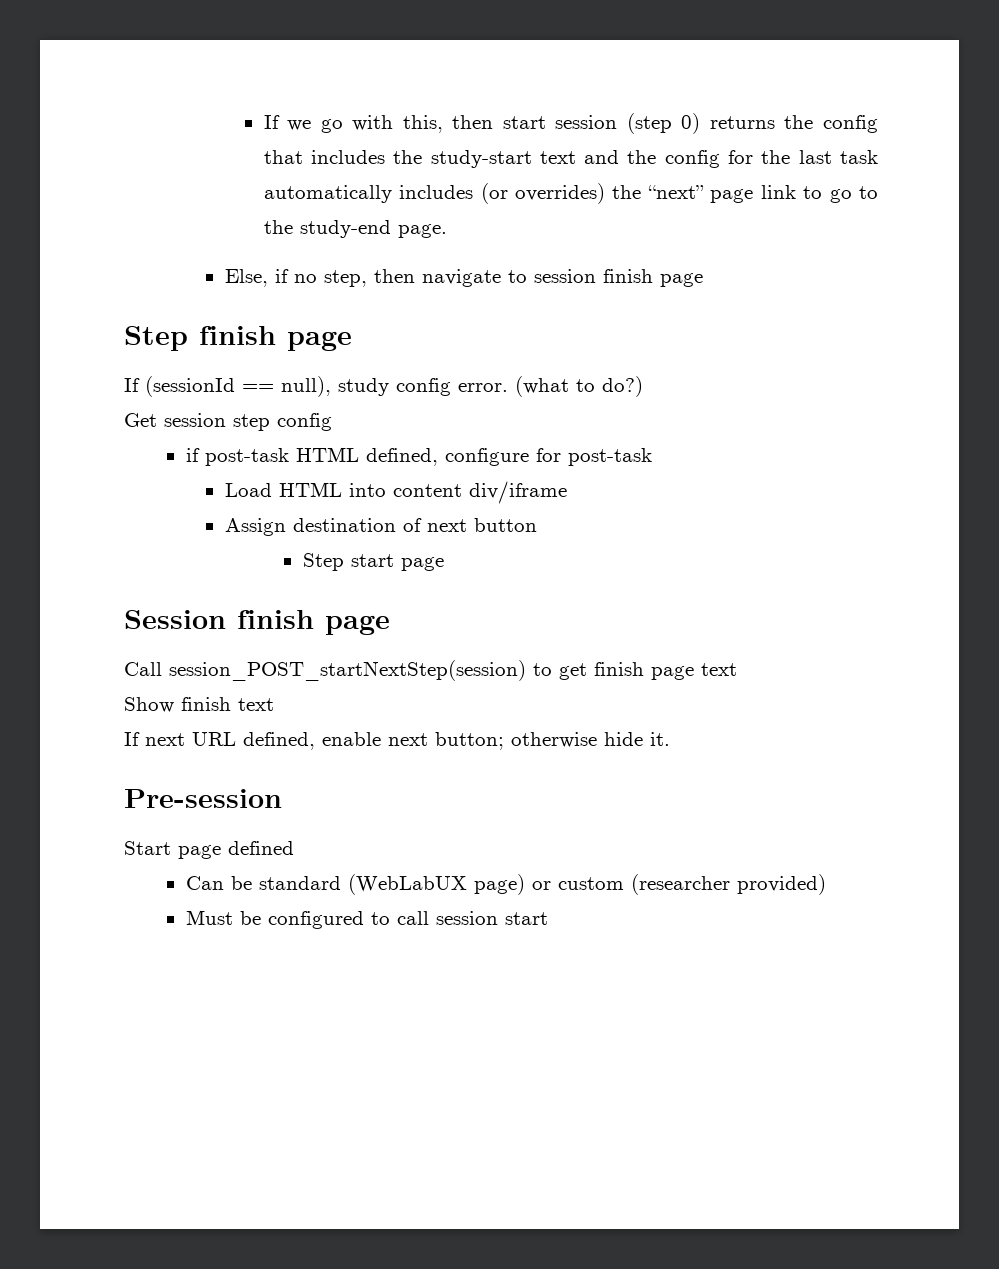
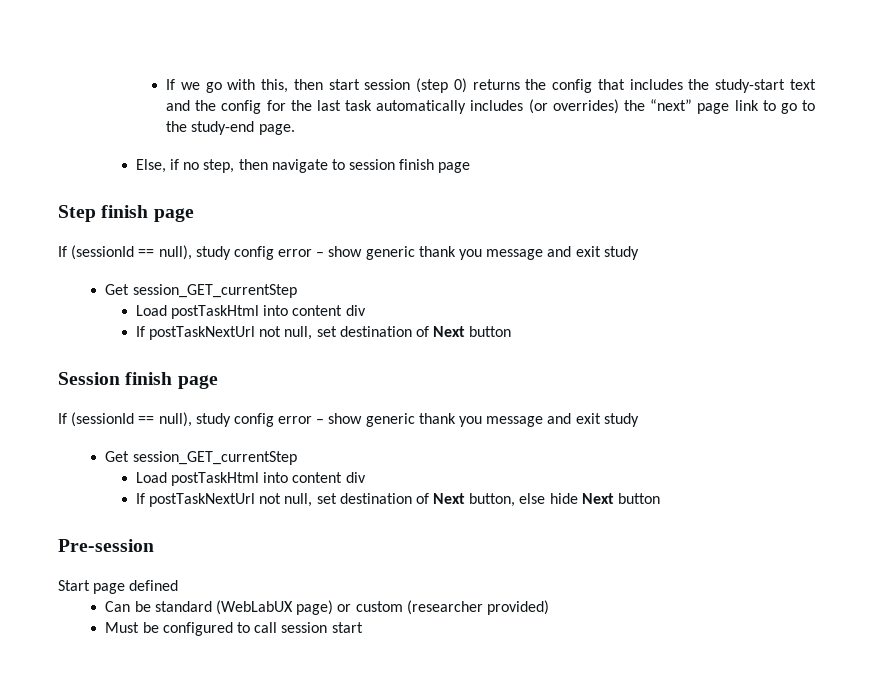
  Step finish page
- If (sessionId == null), study config error. (what to do?)
- Get session step config
- if post-task HTML defined, configure for post-task
- Load HTML into content div/iframe
- Assign destination of next button
- Step start page
+ If (sessionId == null), study config error – show generic thank you message and exit study
+ Get session_GET_currentStep
+ Load postTaskHtml into content div
+ If postTaskNextUrl not null, set destination of Next button
  Session finish page
- Call session_POST_startNextStep(session) to get finish page text
- Show finish text
- If next URL defined, enable next button; otherwise hide it.
+ If (sessionId == null), study config error – show generic thank you message and exit study
+ Get session_GET_currentStep
+ Load postTaskHtml into content div
+ If postTaskNextUrl not null, set destination of Next button, else hide Next button

